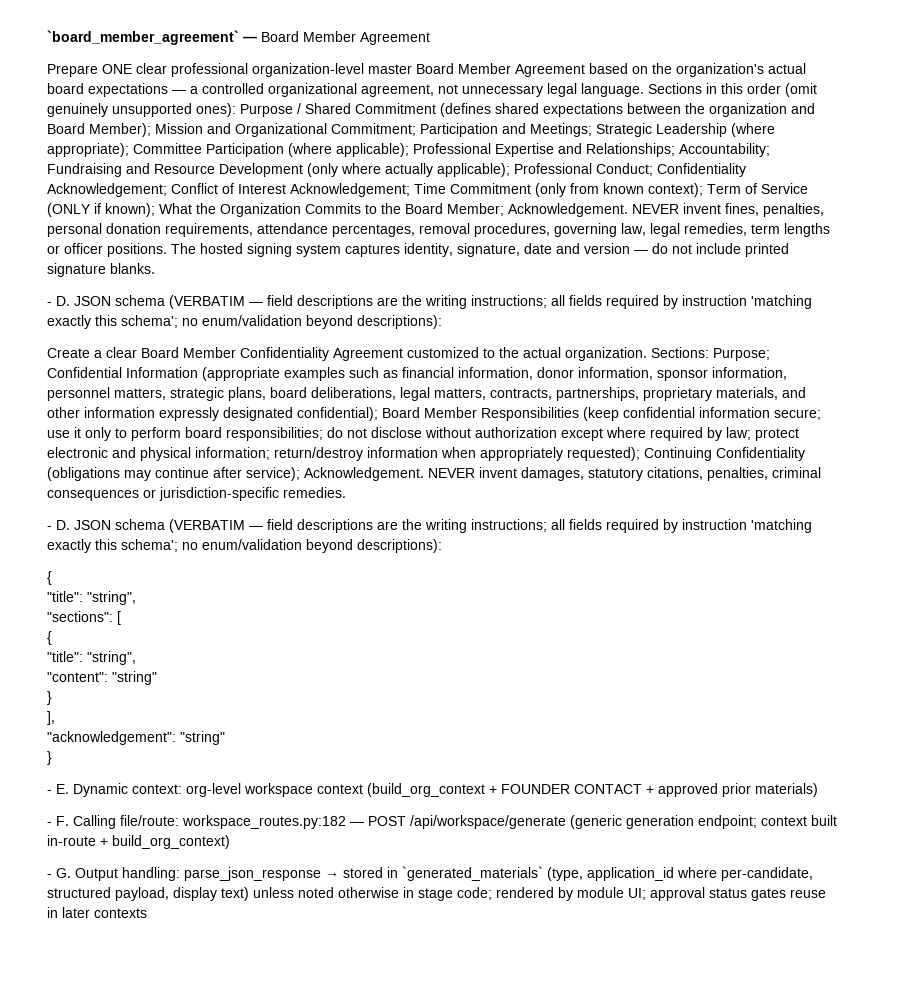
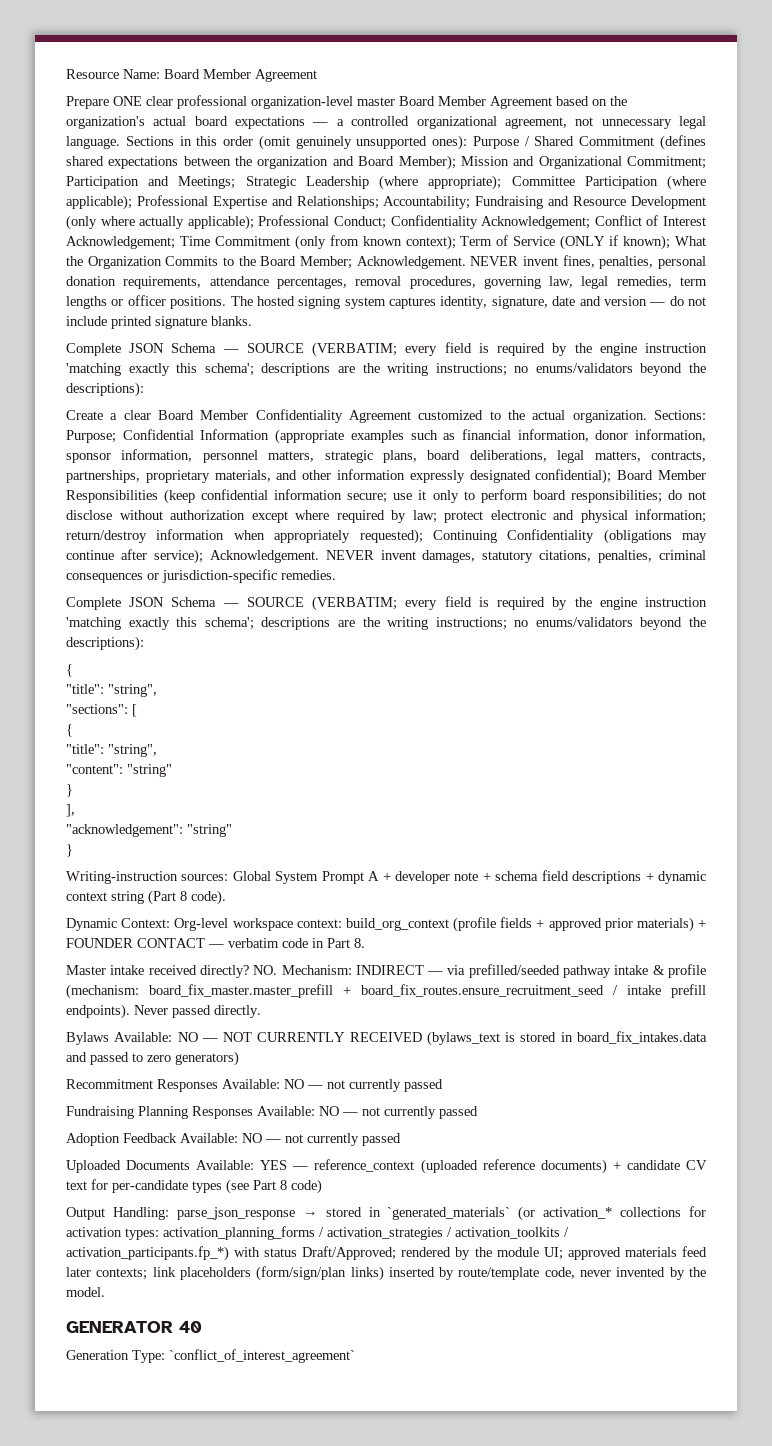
- `board_member_agreement` — Board Member Agreement
+ Resource Name: Board Member Agreement
  The hosted signing system captures identity, signature, date and version — do not include printed signature blanks.
- - D. JSON schema (VERBATIM — field descriptions are the writing instructions; all fields required by instruction 'matching exactly this schema'; no enum/validation beyond descriptions):
+ Complete JSON Schema — SOURCE (VERBATIM; every field is required by the engine instruction 'matching exactly this schema'; descriptions are the writing instructions; no enums/validators beyond the descriptions):
  NEVER invent damages, statutory citations, penalties, criminal consequences or jurisdiction-specific remedies.
- - D. JSON schema (VERBATIM — field descriptions are the writing instructions; all fields required by instruction 'matching exactly this schema'; no enum/validation beyond descriptions):
+ Complete JSON Schema — SOURCE (VERBATIM; every field is required by the engine instruction 'matching exactly this schema'; descriptions are the writing instructions; no enums/validators beyond the descriptions):
- - E. Dynamic context: org-level workspace context (build_org_context + FOUNDER CONTACT + approved prior materials)
- - F. Calling file/route: workspace_routes.py:182 — POST /api/workspace/generate (generic generation endpoint; context built in-route + build_org_context)
- - G. Output handling: parse_json_response → stored in `generated_materials` (type, application_id where per-candidate, structured payload, display text) unless noted otherwise in stage code; rendered by module UI; approval status gates reuse in later contexts
+ Writing-instruction sources: Global System Prompt A + developer note + schema field descriptions + dynamic context string (Part 8 code).
+ Dynamic Context: Org-level workspace context: build_org_context (profile fields + approved prior materials) + FOUNDER CONTACT — verbatim code in Part 8.
+ Master intake received directly? NO. Mechanism: INDIRECT — via prefilled/seeded pathway intake & profile (mechanism: board_fix_master.master_prefill + board_fix_routes.ensure_recruitment_seed / intake prefill endpoints). Never passed directly.
+ Bylaws Available: NO — NOT CURRENTLY RECEIVED (bylaws_text is stored in board_fix_intakes.data and passed to zero generators)
+ Recommitment Responses Available: NO — not currently passed
+ Fundraising Planning Responses Available: NO — not currently passed
+ Adoption Feedback Available: NO — not currently passed
+ Uploaded Documents Available: YES — reference_context (uploaded reference documents) + candidate CV text for per-candidate types (see Part 8 code)
+ Output Handling: parse_json_response → stored in `generated_materials` (or activation_* collections for activation types: activation_planning_forms / activation_strategies / activation_toolkits / activation_participants.fp_*) with status Draft/Approved; rendered by the module UI; approved materials feed later contexts; link placeholders (form/sign/plan links) inserted by route/template code, never invented by the model.
+ GENERATOR 40
+ Generation Type: `conflict_of_interest_agreement`

